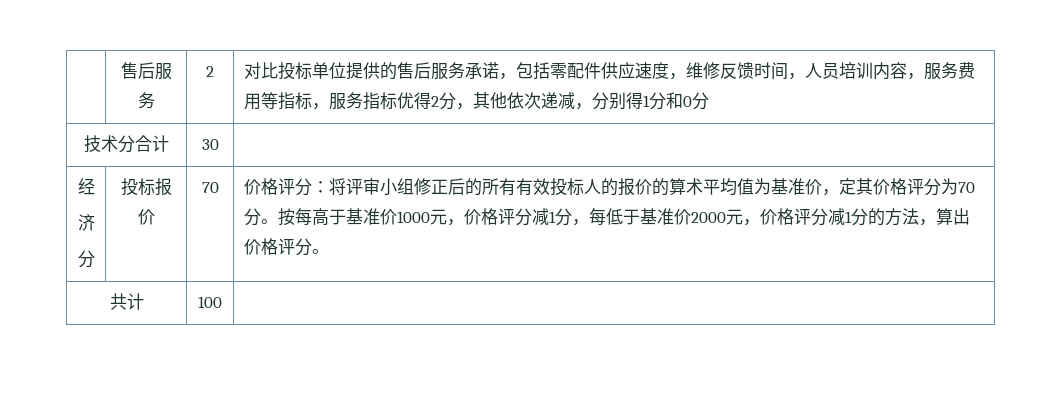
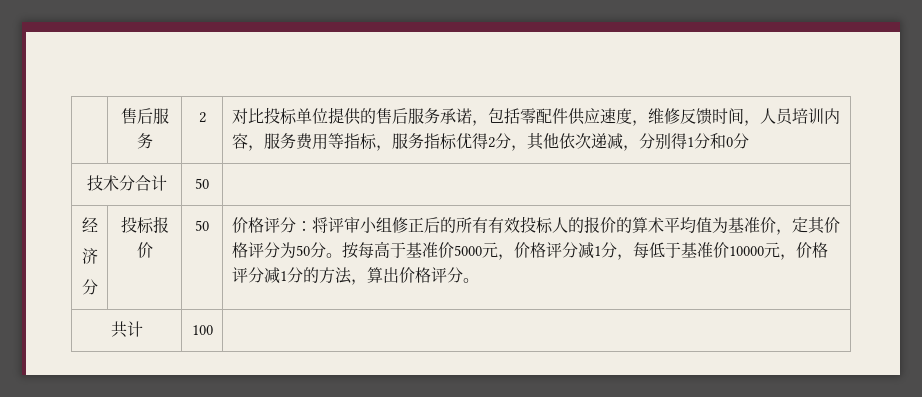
- 技术分合计 | 30 |
+ 技术分合计 | 50 |
- 投标报价 | 70
+ 投标报价 | 50
- 价格评分：将评审小组修正后的所有有效投标人的报价的算术平均值为基准价，定其价格评分为70分。
+ 价格评分：将评审小组修正后的所有有效投标人的报价的算术平均值为基准价，定其价格评分为50分。
- 按每高于基准价1000元，价格评分减1分，每低于基准价2000元，价格评分减1分的方法，算出价格评分。
+ 按每高于基准价5000元，价格评分减1分，每低于基准价10000元，价格评分减1分的方法，算出价格评分。

